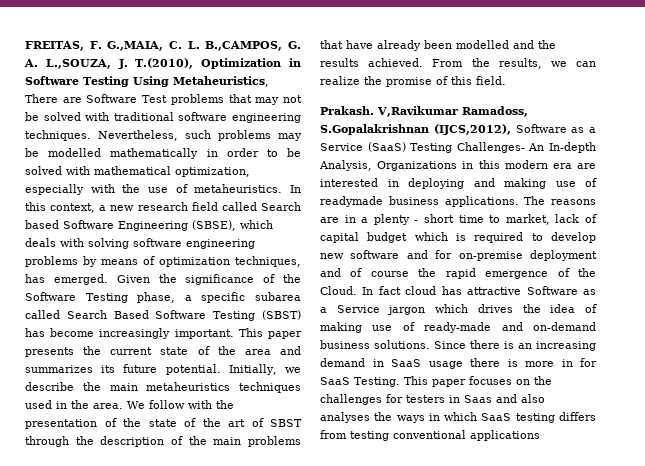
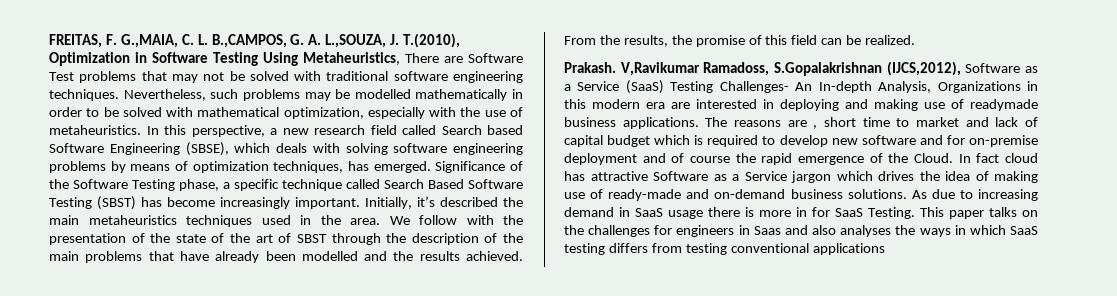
- In this context, a new research field called Search based Software Engineering (SBSE), which deals with solving software engineering problems by means of optimization techniques, has emerged.
+ In this perspective, a new research field called Search based Software Engineering (SBSE), which deals with solving software engineering problems by means of optimization techniques, has emerged.
- Given the significance of the Software Testing phase, a specific subarea called Search Based Software Testing (SBST) has become increasingly important.
+ Significance of the Software Testing phase, a specific technique called Search Based Software Testing (SBST) has become increasingly important.
- This paper presents the current state of the area and summarizes its future potential. Initially, we describe the main metaheuristics techniques used in the area.
+ Initially, it’s described the main metaheuristics techniques used in the area.
- From the results, we can realize the promise of this field.
+ From the results, the promise of this field can be realized.
- The reasons are in a plenty - short time to market, lack of capital budget which is required to develop new software and for on-premise deployment and of course the rapid emergence of the Cloud.
+ The reasons are , short time to market and lack of capital budget which is required to develop new software and for on-premise deployment and of course the rapid emergence of the Cloud.
- Since there is an increasing demand in SaaS usage there is more in for SaaS Testing.
+ As due to increasing demand in SaaS usage there is more in for SaaS Testing.
- This paper focuses on the challenges for testers in Saas and also analyses the ways in which SaaS testing differs from testing conventional applications
+ This paper talks on the challenges for engineers in Saas and also analyses the ways in which SaaS testing differs from testing conventional applications

